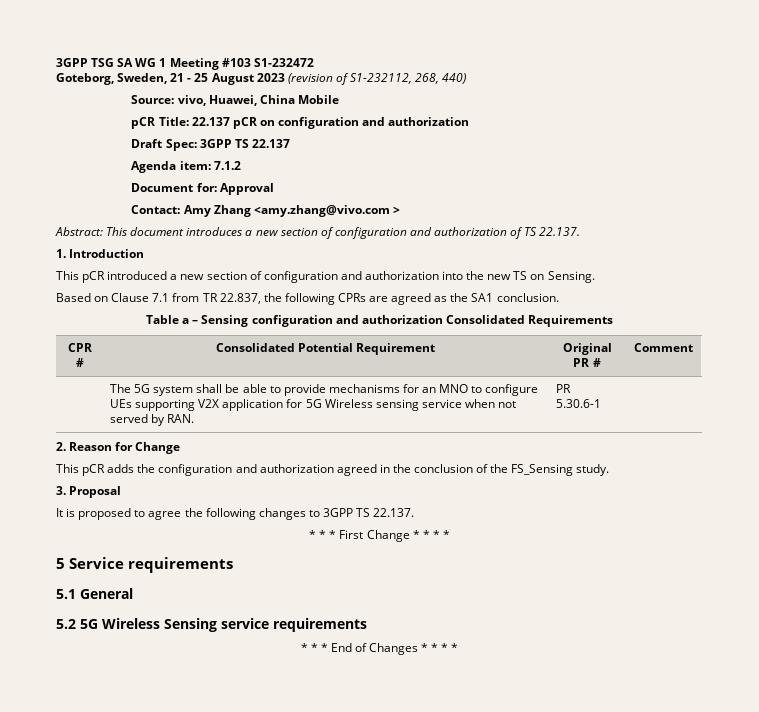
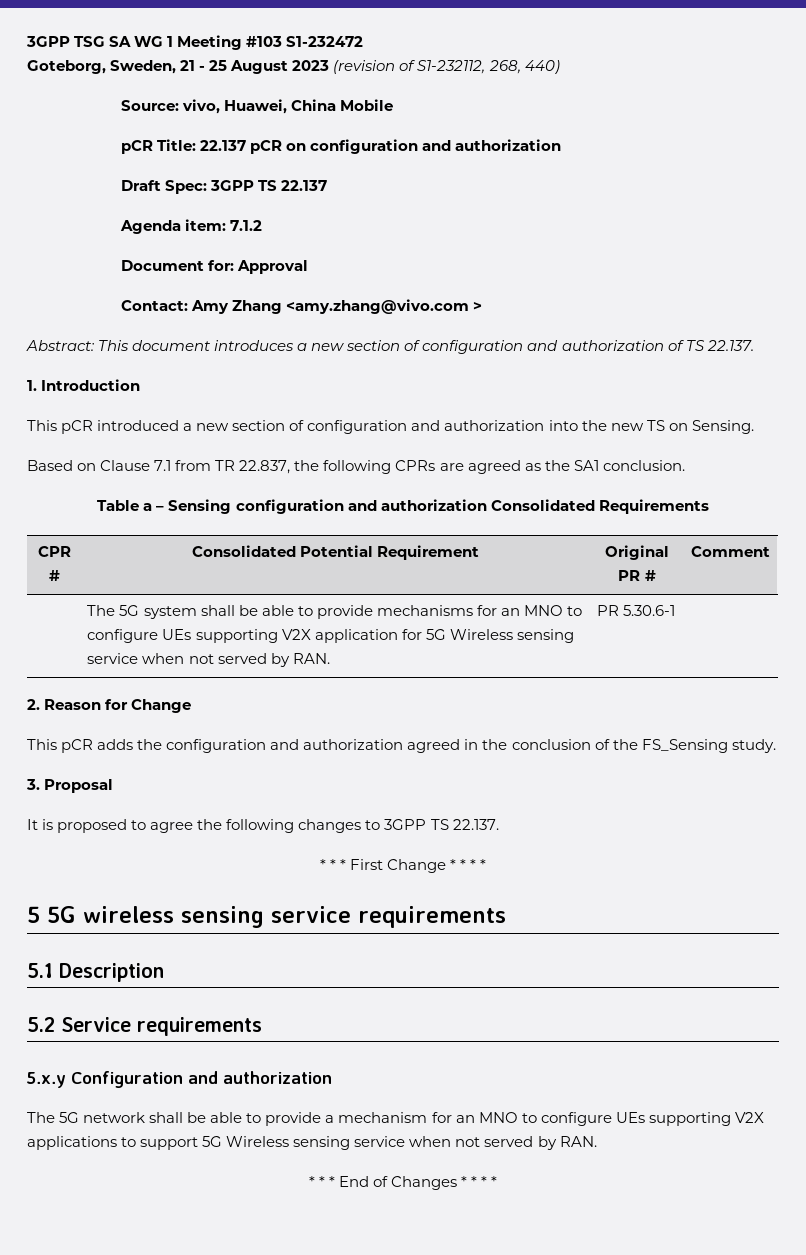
- 5 Service requirements
- 5.1 General
- 5.2 5G Wireless Sensing service requirements
+ 5 5G wireless sensing service requirements
+ 5.1 Description
+ 5.2 Service requirements
+ 5.x.y Configuration and authorization
+ The 5G network shall be able to provide a mechanism for an MNO to configure UEs supporting V2X applications to support 5G Wireless sensing service when not served by RAN.

